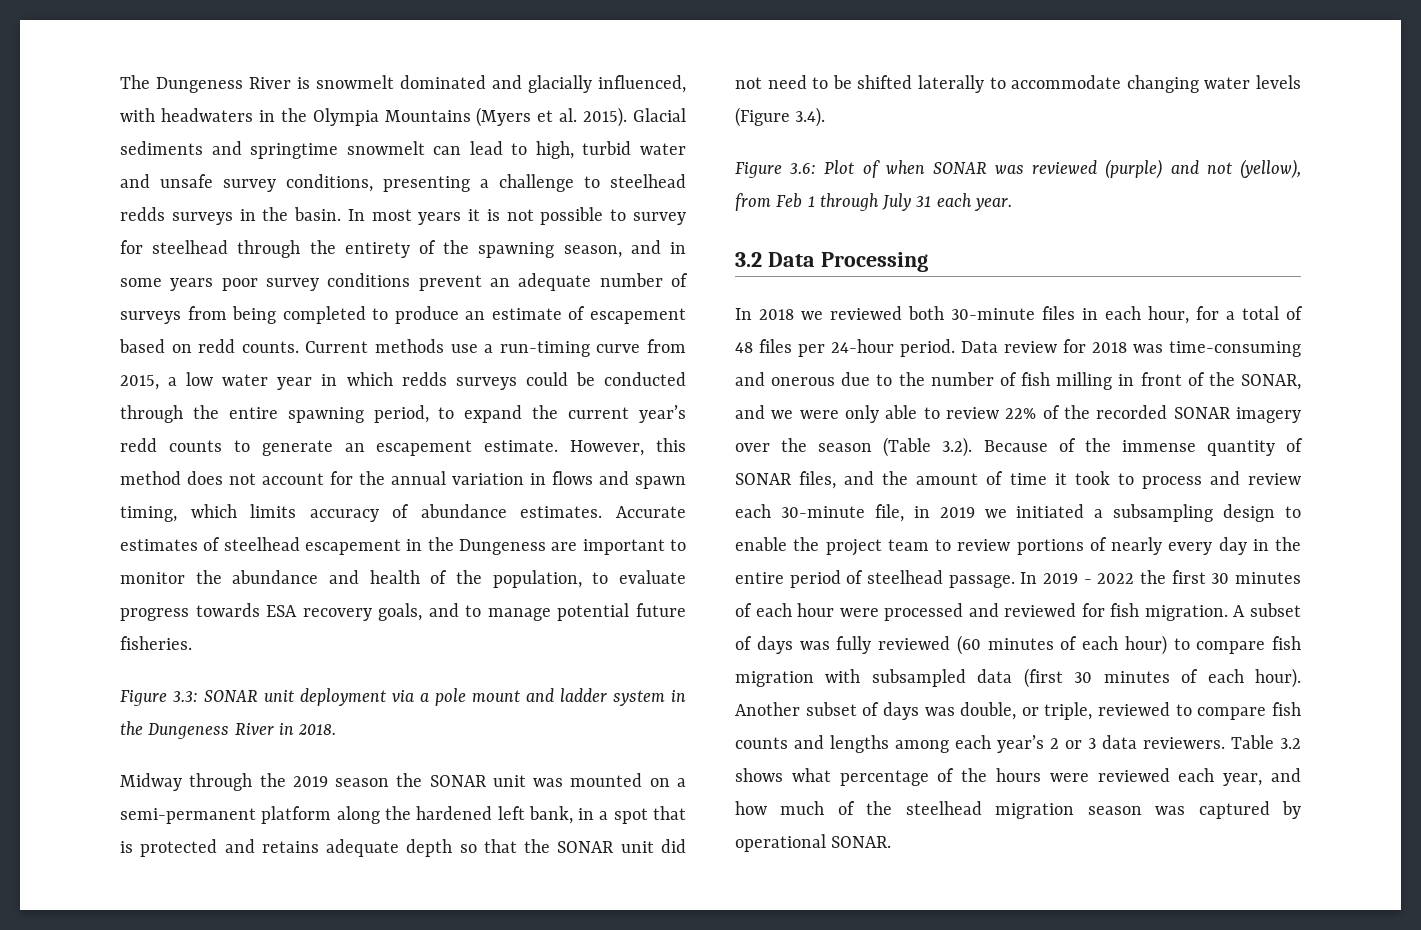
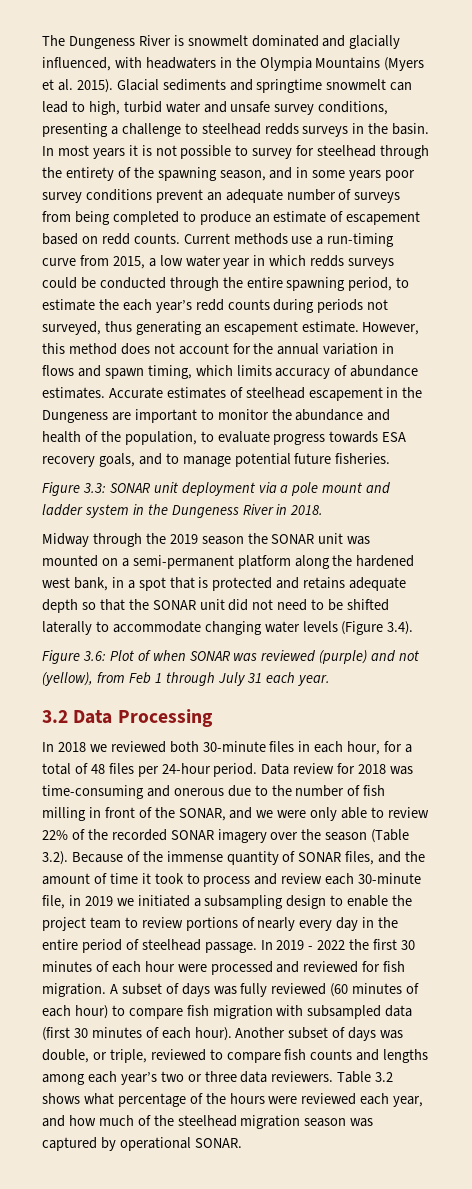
- Current methods use a run-timing curve from 2015, a low water year in which redds surveys could be conducted through the entire spawning period, to expand the current year’s redd counts to generate an escapement estimate.
+ Current methods use a run-timing curve from 2015, a low water year in which redds surveys could be conducted through the entire spawning period, to estimate the each year’s redd counts during periods not surveyed, thus generating an escapement estimate.
- Midway through the 2019 season the SONAR unit was mounted on a semi-permanent platform along the hardened left bank, in a spot that is protected and retains adequate depth so that the SONAR unit did not need to be shifted laterally to accommodate changing water levels (Figure 3.4).
+ Midway through the 2019 season the SONAR unit was mounted on a semi-permanent platform along the hardened west bank, in a spot that is protected and retains adequate depth so that the SONAR unit did not need to be shifted laterally to accommodate changing water levels (Figure 3.4).
- Another subset of days was double, or triple, reviewed to compare fish counts and lengths among each year’s 2 or 3 data reviewers.
+ Another subset of days was double, or triple, reviewed to compare fish counts and lengths among each year’s two or three data reviewers.

